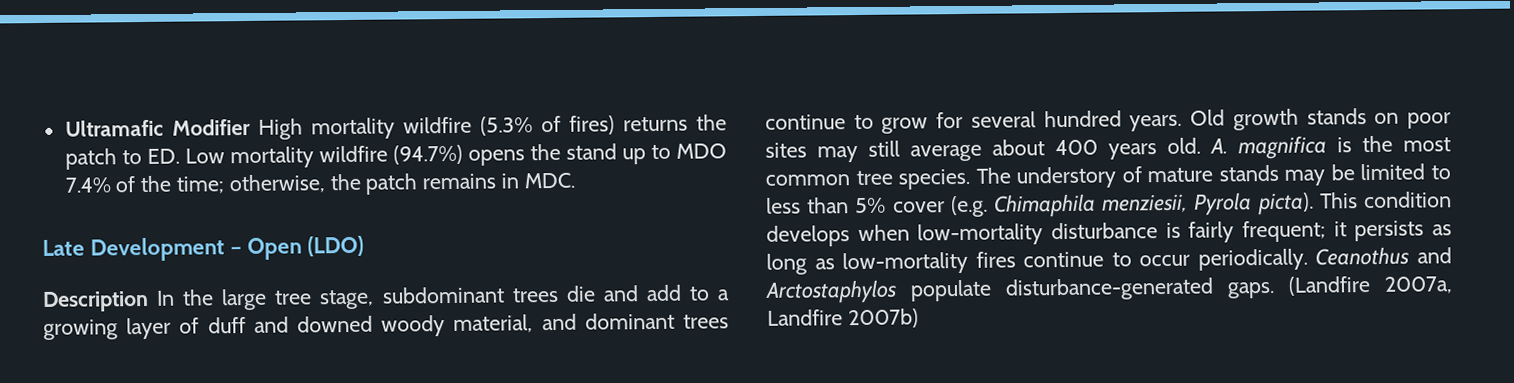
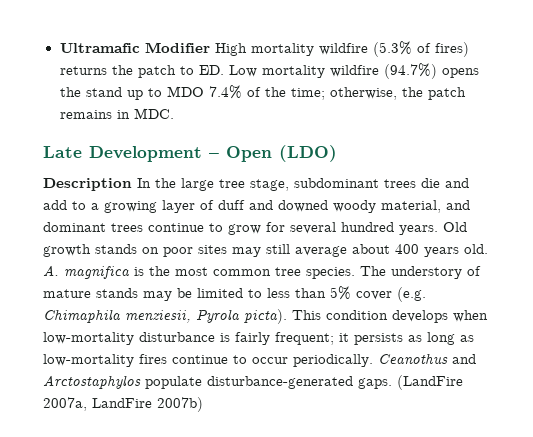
- (Landfire 2007a, Landfire 2007b)
+ (LandFire 2007a, LandFire 2007b)

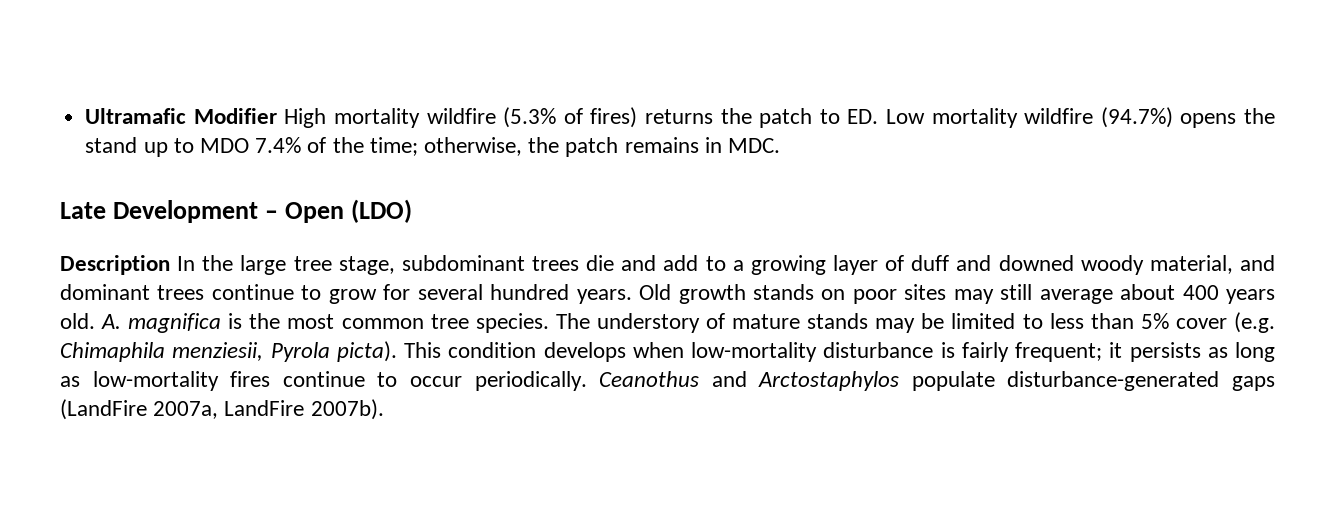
- Ceanothus and Arctostaphylos populate disturbance-generated gaps. (LandFire 2007a, LandFire 2007b)
+ Ceanothus and Arctostaphylos populate disturbance-generated gaps (LandFire 2007a, LandFire 2007b).

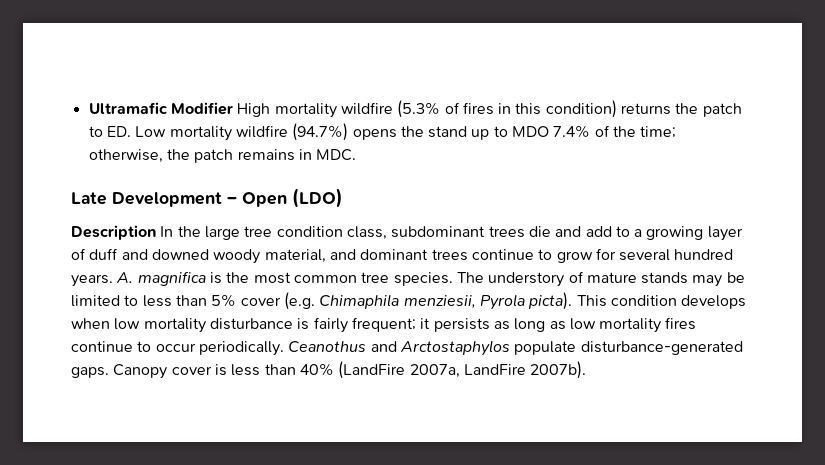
- Ultramafic Modifier High mortality wildfire (5.3% of fires) returns the patch to ED. Low mortality wildfire (94.7%) opens the stand up to MDO 7.4% of the time; otherwise, the patch remains in MDC.
+ Ultramafic Modifier High mortality wildfire (5.3% of fires in this condition) returns the patch to ED. Low mortality wildfire (94.7%) opens the stand up to MDO 7.4% of the time; otherwise, the patch remains in MDC.
- Description In the large tree stage, subdominant trees die and add to a growing layer of duff and downed woody material, and dominant trees continue to grow for several hundred years.
+ Description In the large tree condition class, subdominant trees die and add to a growing layer of duff and downed woody material, and dominant trees continue to grow for several hundred years.
- Old growth stands on poor sites may still average about 400 years old.
- This condition develops when low-mortality disturbance is fairly frequent; it persists as long as low-mortality fires continue to occur periodically.
+ This condition develops when low mortality disturbance is fairly frequent; it persists as long as low mortality fires continue to occur periodically.
- Ceanothus and Arctostaphylos populate disturbance-generated gaps (LandFire 2007a, LandFire 2007b).
+ Ceanothus and Arctostaphylos populate disturbance-generated gaps. Canopy cover is less than 40% (LandFire 2007a, LandFire 2007b).

